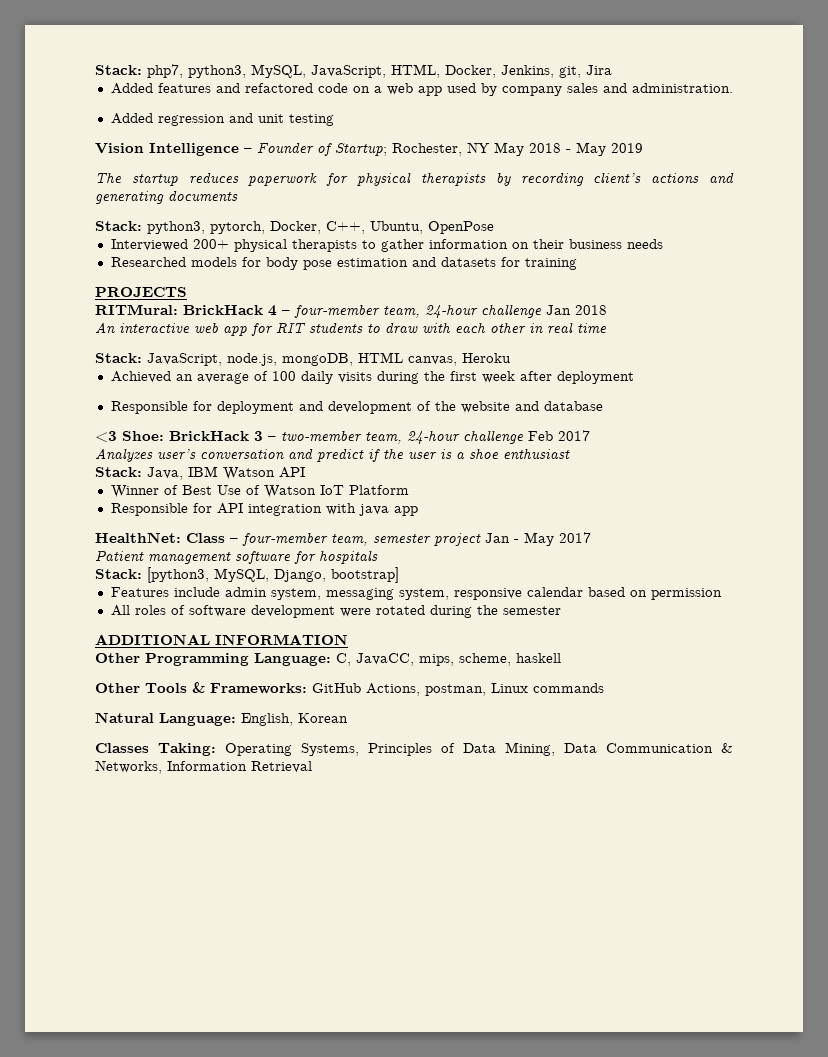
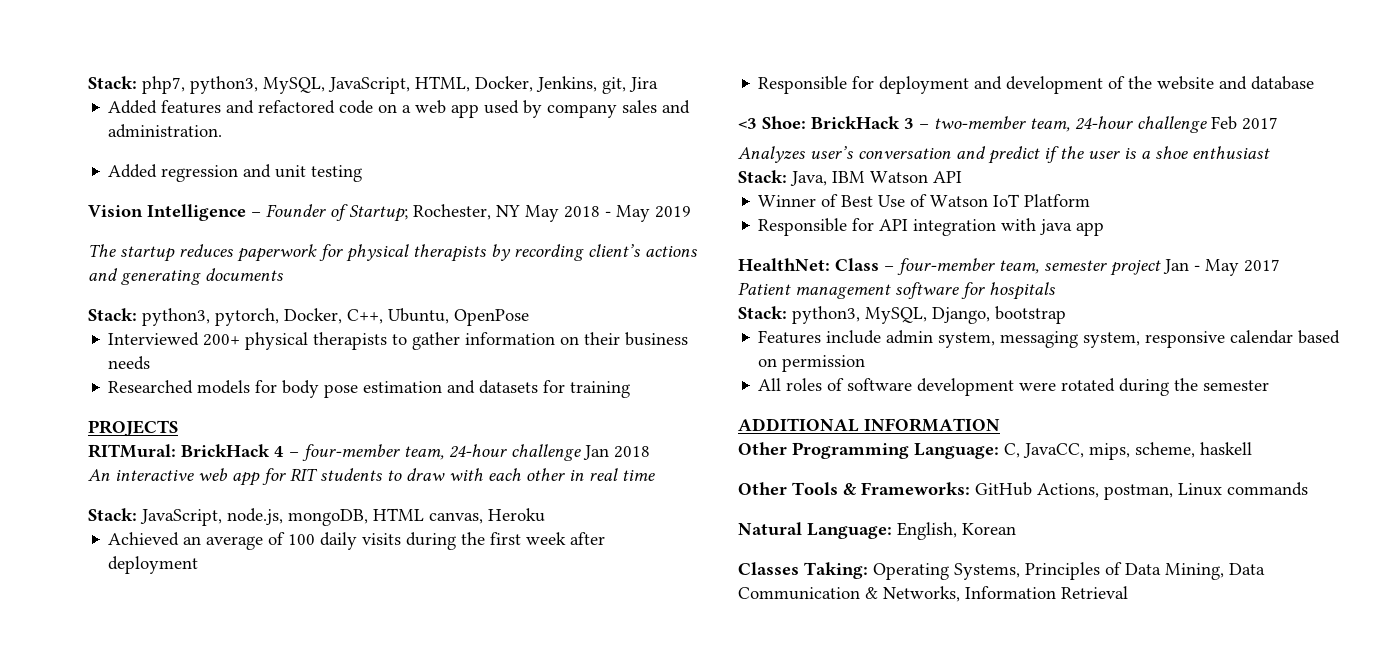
- Stack: [python3, MySQL, Django, bootstrap]
+ Stack: python3, MySQL, Django, bootstrap

